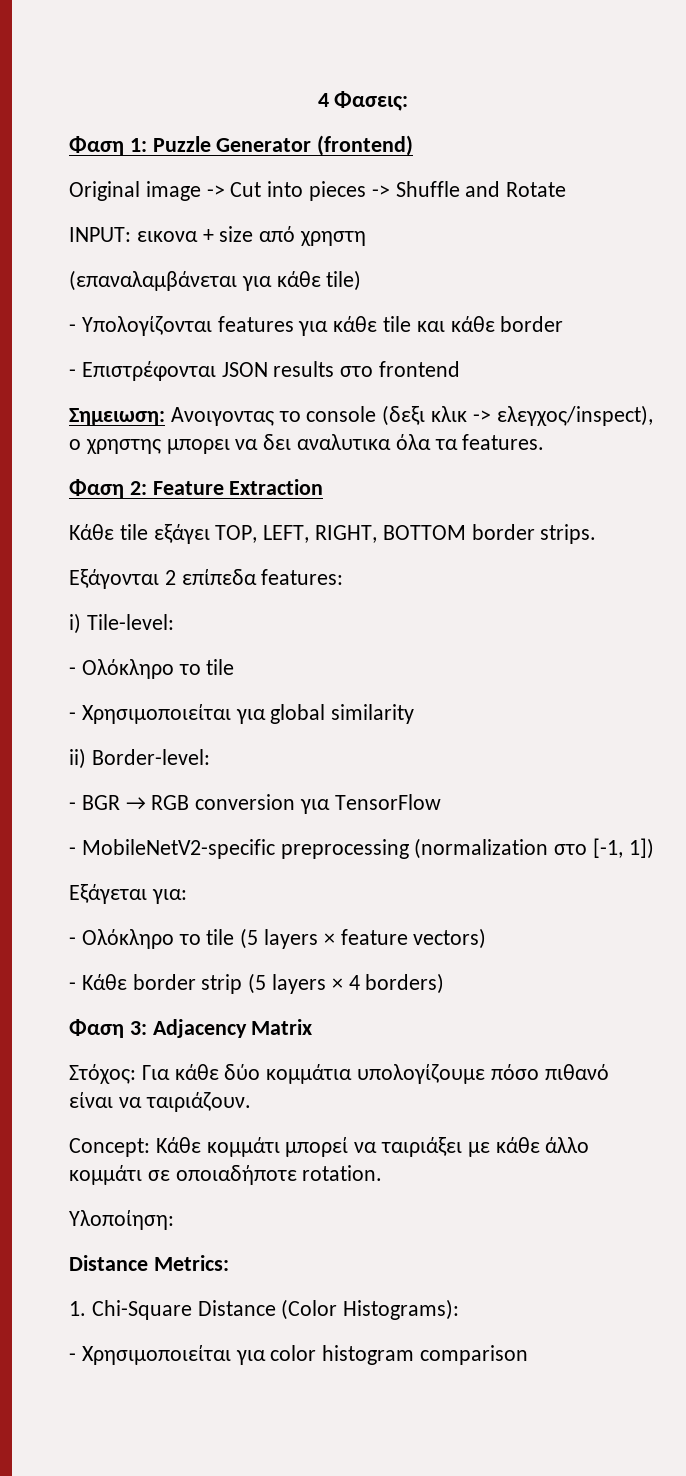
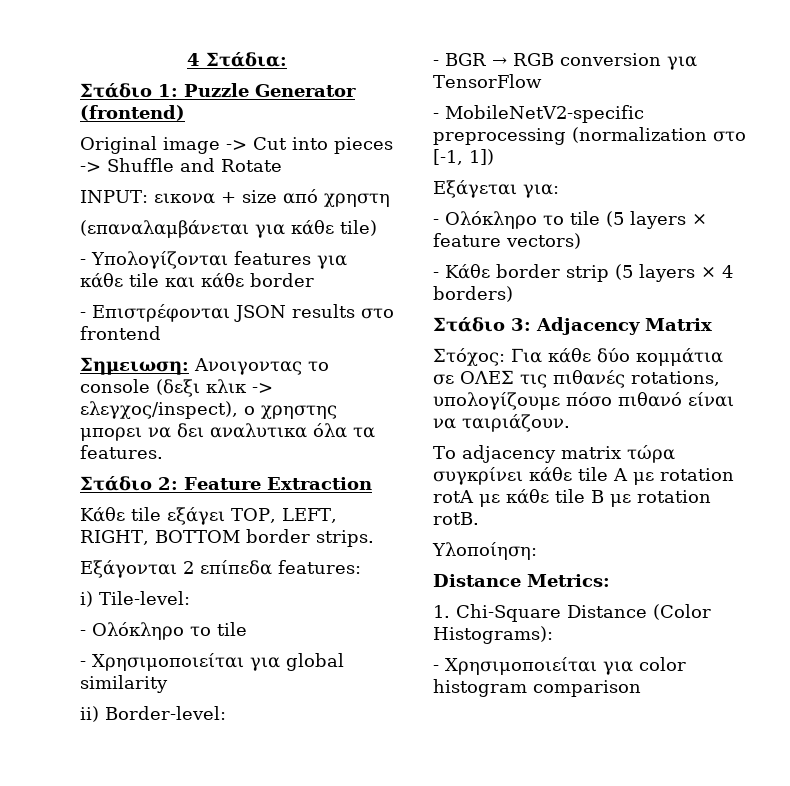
- 4 Φασεις:
- Φαση 1: Puzzle Generator (frontend)
+ 4 Στάδια:
+ Στάδιο 1: Puzzle Generator (frontend)
- Φαση 2: Feature Extraction
+ Στάδιο 2: Feature Extraction
- Φαση 3: Adjacency Matrix
+ Στάδιο 3: Adjacency Matrix
- Στόχος: Για κάθε δύο κομμάτια υπολογίζουμε πόσο πιθανό είναι να ταιριάζουν.
+ Στόχος: Για κάθε δύο κομμάτια σε ΟΛΕΣ τις πιθανές rotations, υπολογίζουμε πόσο πιθανό είναι να ταιριάζουν.
- Concept: Κάθε κομμάτι μπορεί να ταιριάξει με κάθε άλλο κομμάτι σε οποιαδήποτε rotation.
+ Το adjacency matrix τώρα συγκρίνει κάθε tile A με rotation rotA με κάθε tile B με rotation rotB.

